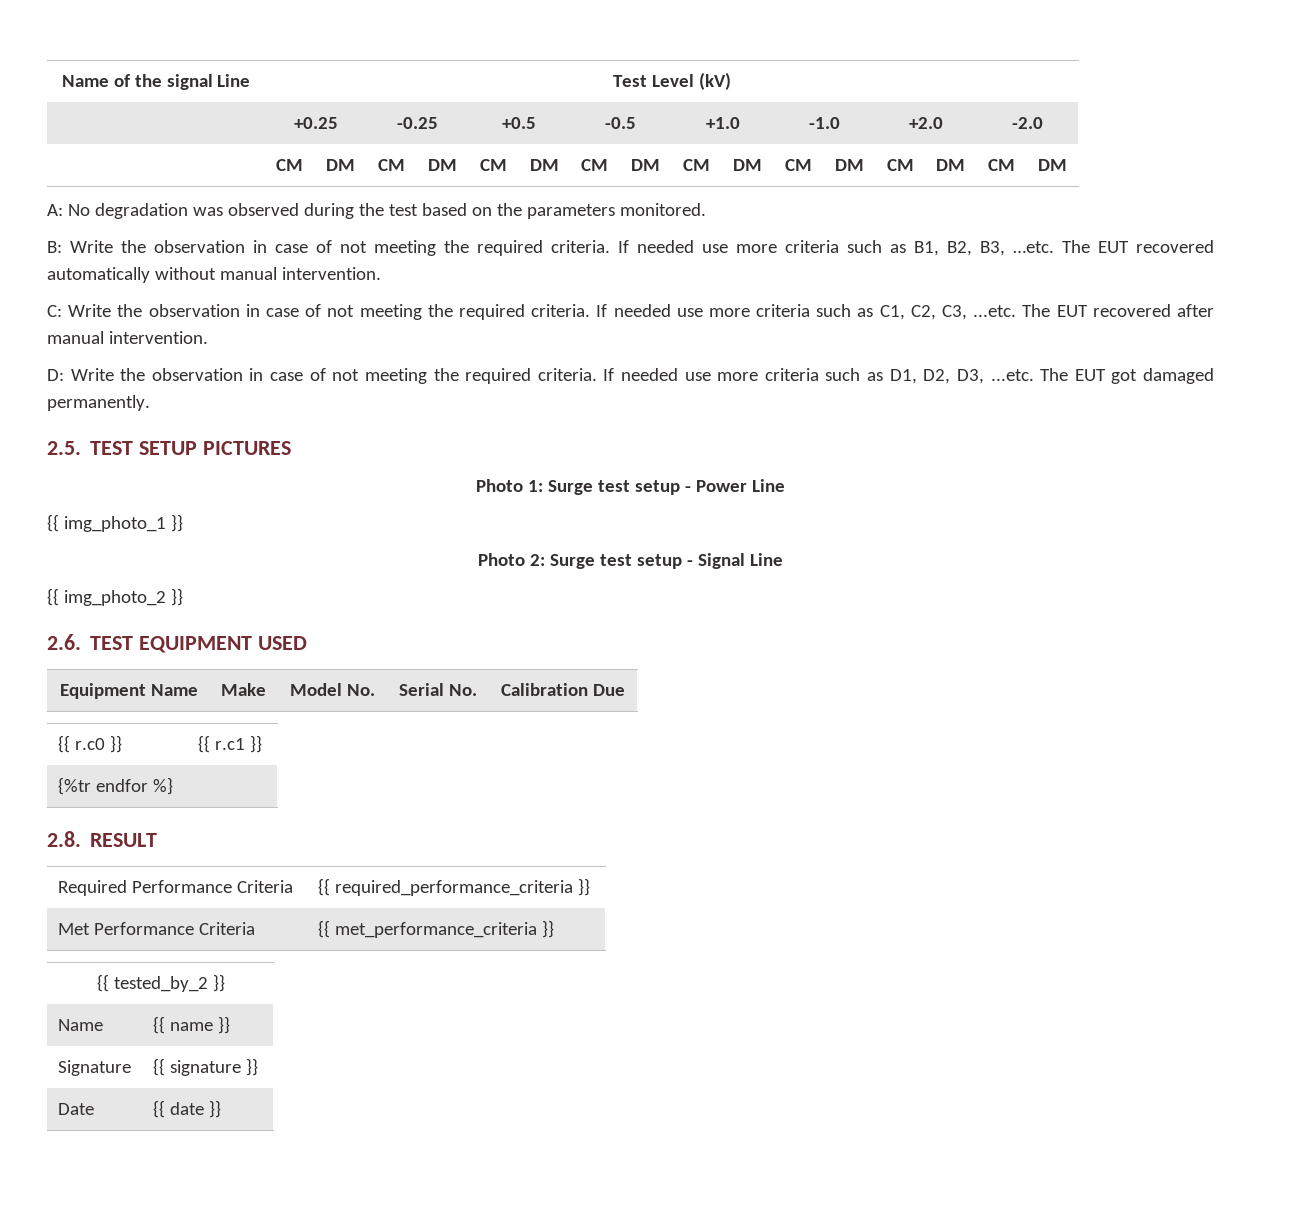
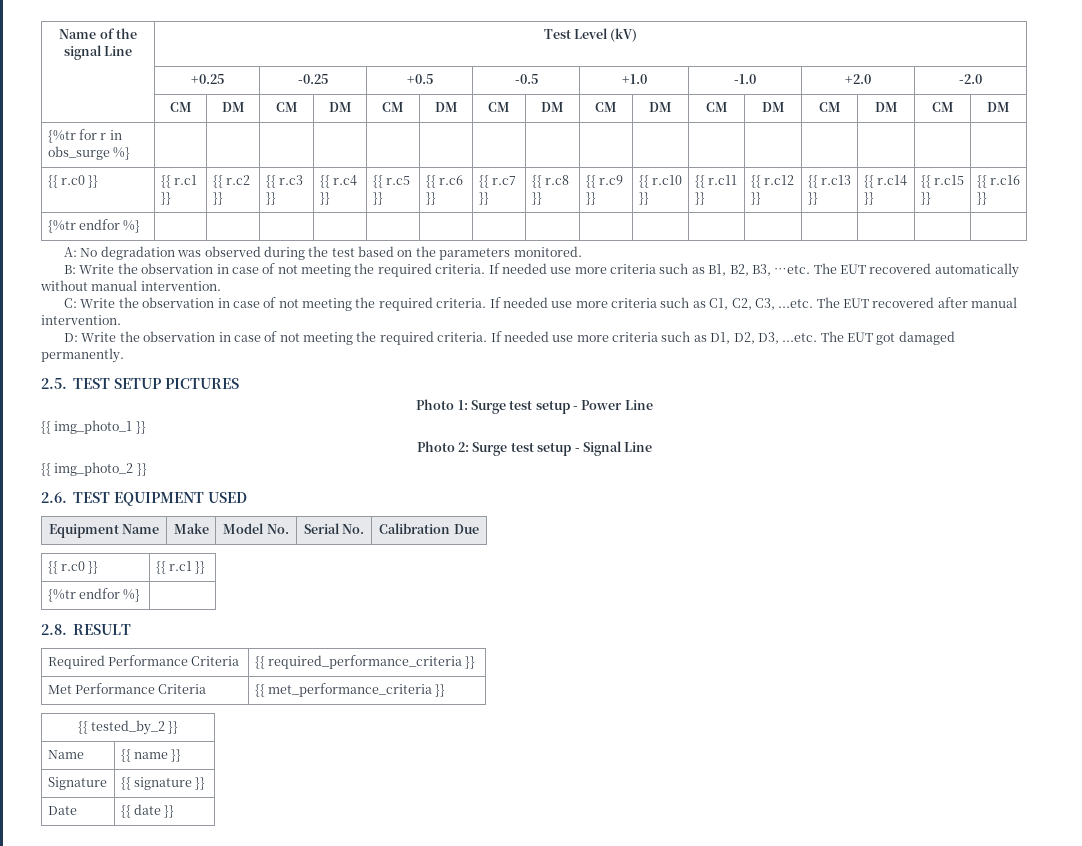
+ {%tr for r in obs_surge %} | | | | | | | | | | | | | | | |
+ {{ r.c0 }} | {{ r.c1 }} | {{ r.c2 }} | {{ r.c3 }} | {{ r.c4 }} | {{ r.c5 }} | {{ r.c6 }} | {{ r.c7 }} | {{ r.c8 }} | {{ r.c9 }} | {{ r.c10 }} | {{ r.c11 }} | {{ r.c12 }} | {{ r.c13 }} | {{ r.c14 }} | {{ r.c15 }} | {{ r.c16 }}
+ {%tr endfor %} | | | | | | | | | | | | | | | |

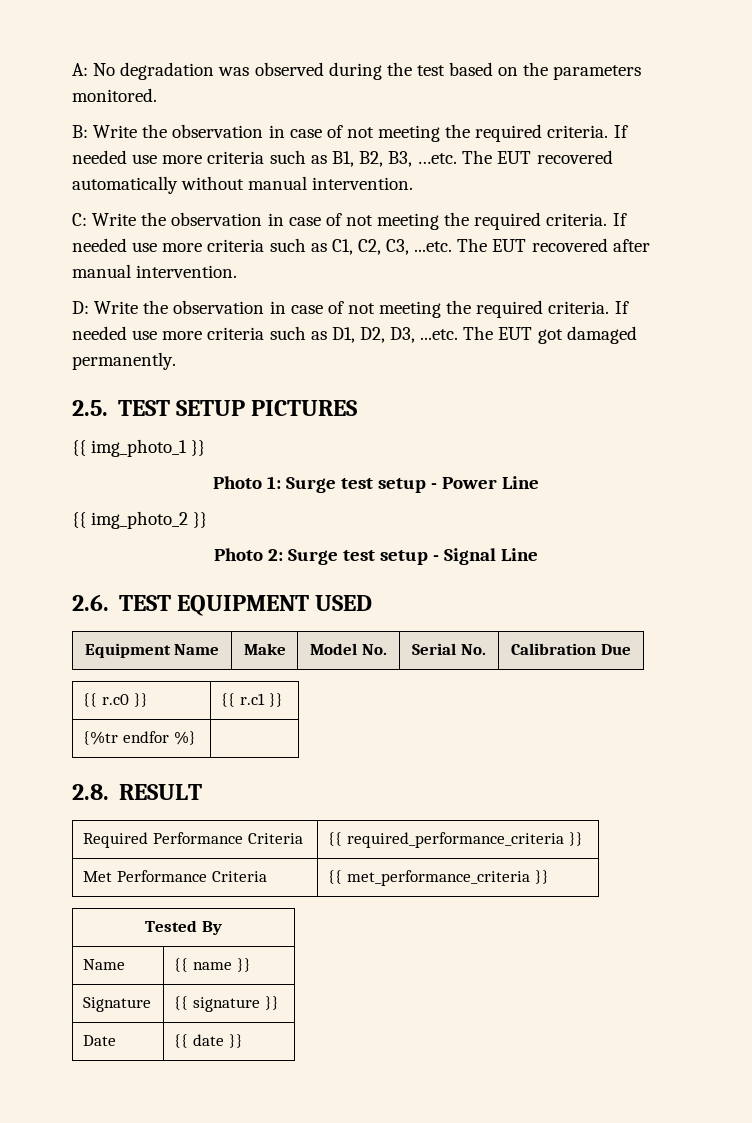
- Name of the signal Line | Test Level (kV)
- | +0.25 | -0.25 | +0.5 | -0.5 | +1.0 | -1.0 | +2.0 | -2.0
- | CM | DM | CM | DM | CM | DM | CM | DM | CM | DM | CM | DM | CM | DM | CM | DM
- {%tr for r in obs_surge %} | | | | | | | | | | | | | | | |
- {{ r.c0 }} | {{ r.c1 }} | {{ r.c2 }} | {{ r.c3 }} | {{ r.c4 }} | {{ r.c5 }} | {{ r.c6 }} | {{ r.c7 }} | {{ r.c8 }} | {{ r.c9 }} | {{ r.c10 }} | {{ r.c11 }} | {{ r.c12 }} | {{ r.c13 }} | {{ r.c14 }} | {{ r.c15 }} | {{ r.c16 }}
- {%tr endfor %} | | | | | | | | | | | | | | | |
+ {{ img_photo_1 }}
- {{ img_photo_1 }}
+ {{ img_photo_2 }}
- {{ img_photo_2 }}
- {{ tested_by_2 }}
+ Tested By

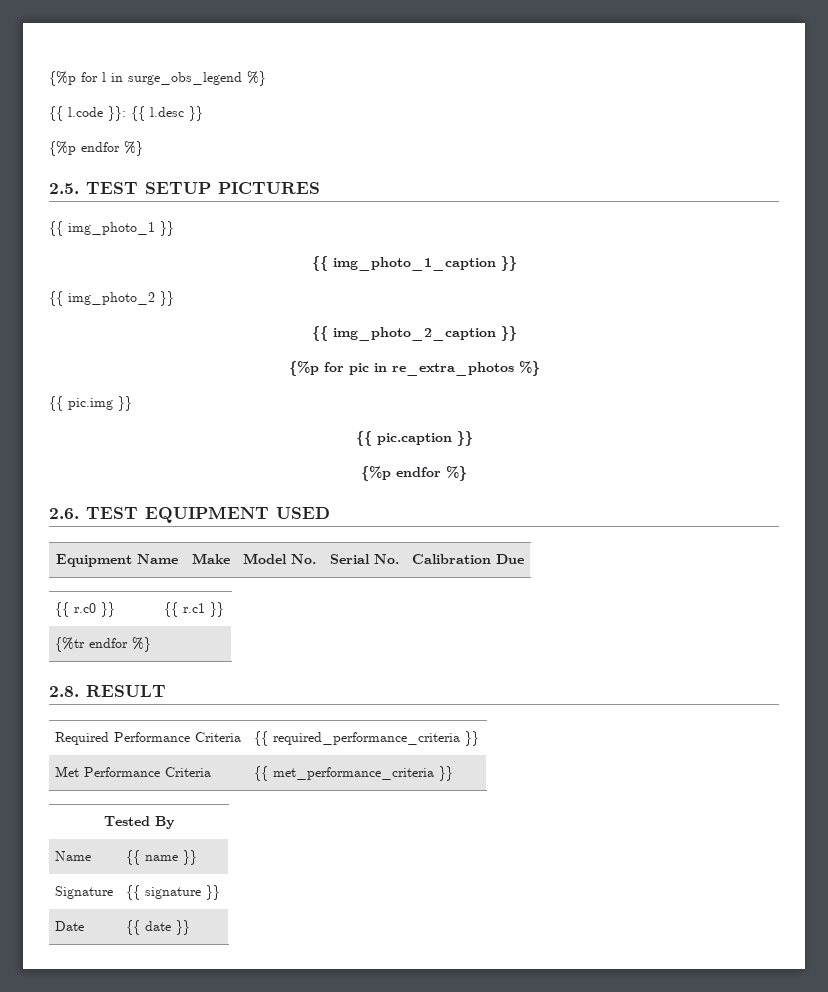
- A: No degradation was observed during the test based on the parameters monitored.
- B: Write the observation in case of not meeting the required criteria. If needed use more criteria such as B1, B2, B3, …etc. The EUT recovered automatically without manual intervention.
- C: Write the observation in case of not meeting the required criteria. If needed use more criteria such as C1, C2, C3, ...etc. The EUT recovered after manual intervention.
- D: Write the observation in case of not meeting the required criteria. If needed use more criteria such as D1, D2, D3, ...etc. The EUT got damaged permanently.
+ {%p for l in surge_obs_legend %}
+ {{ l.code }}: {{ l.desc }}
+ {%p endfor %}
- Photo 1: Surge test setup - Power Line
+ {{ img_photo_1_caption }}
  {{ img_photo_2 }}
- Photo 2: Surge test setup - Signal Line
+ {{ img_photo_2_caption }}
+ {%p for pic in re_extra_photos %}
+ {{ pic.img }}
+ {{ pic.caption }}
+ {%p endfor %}

